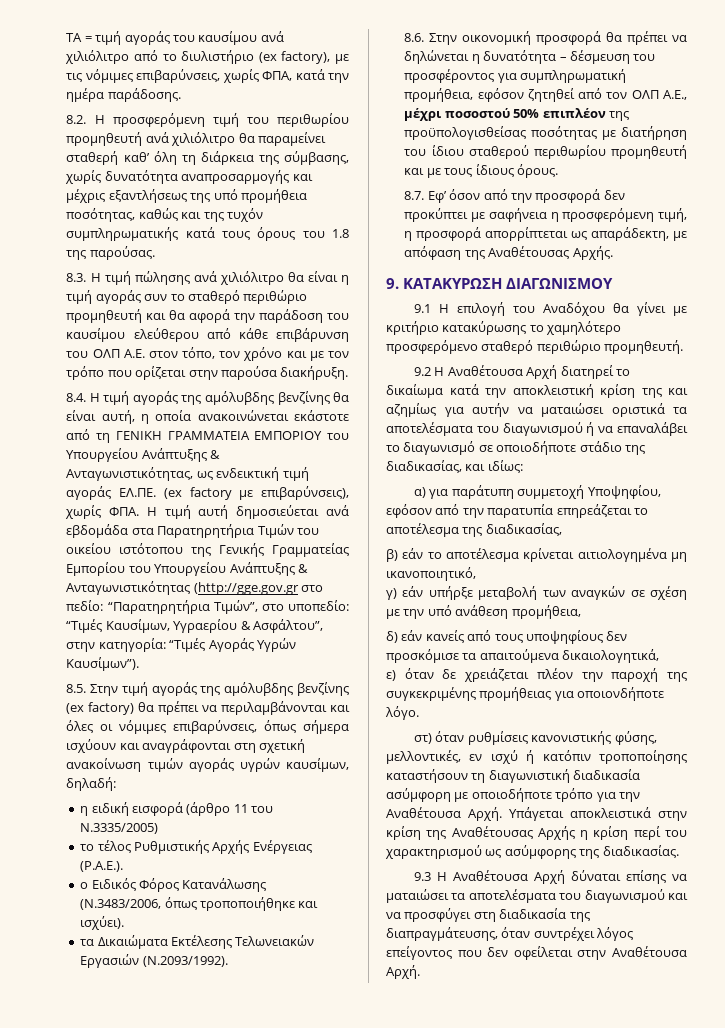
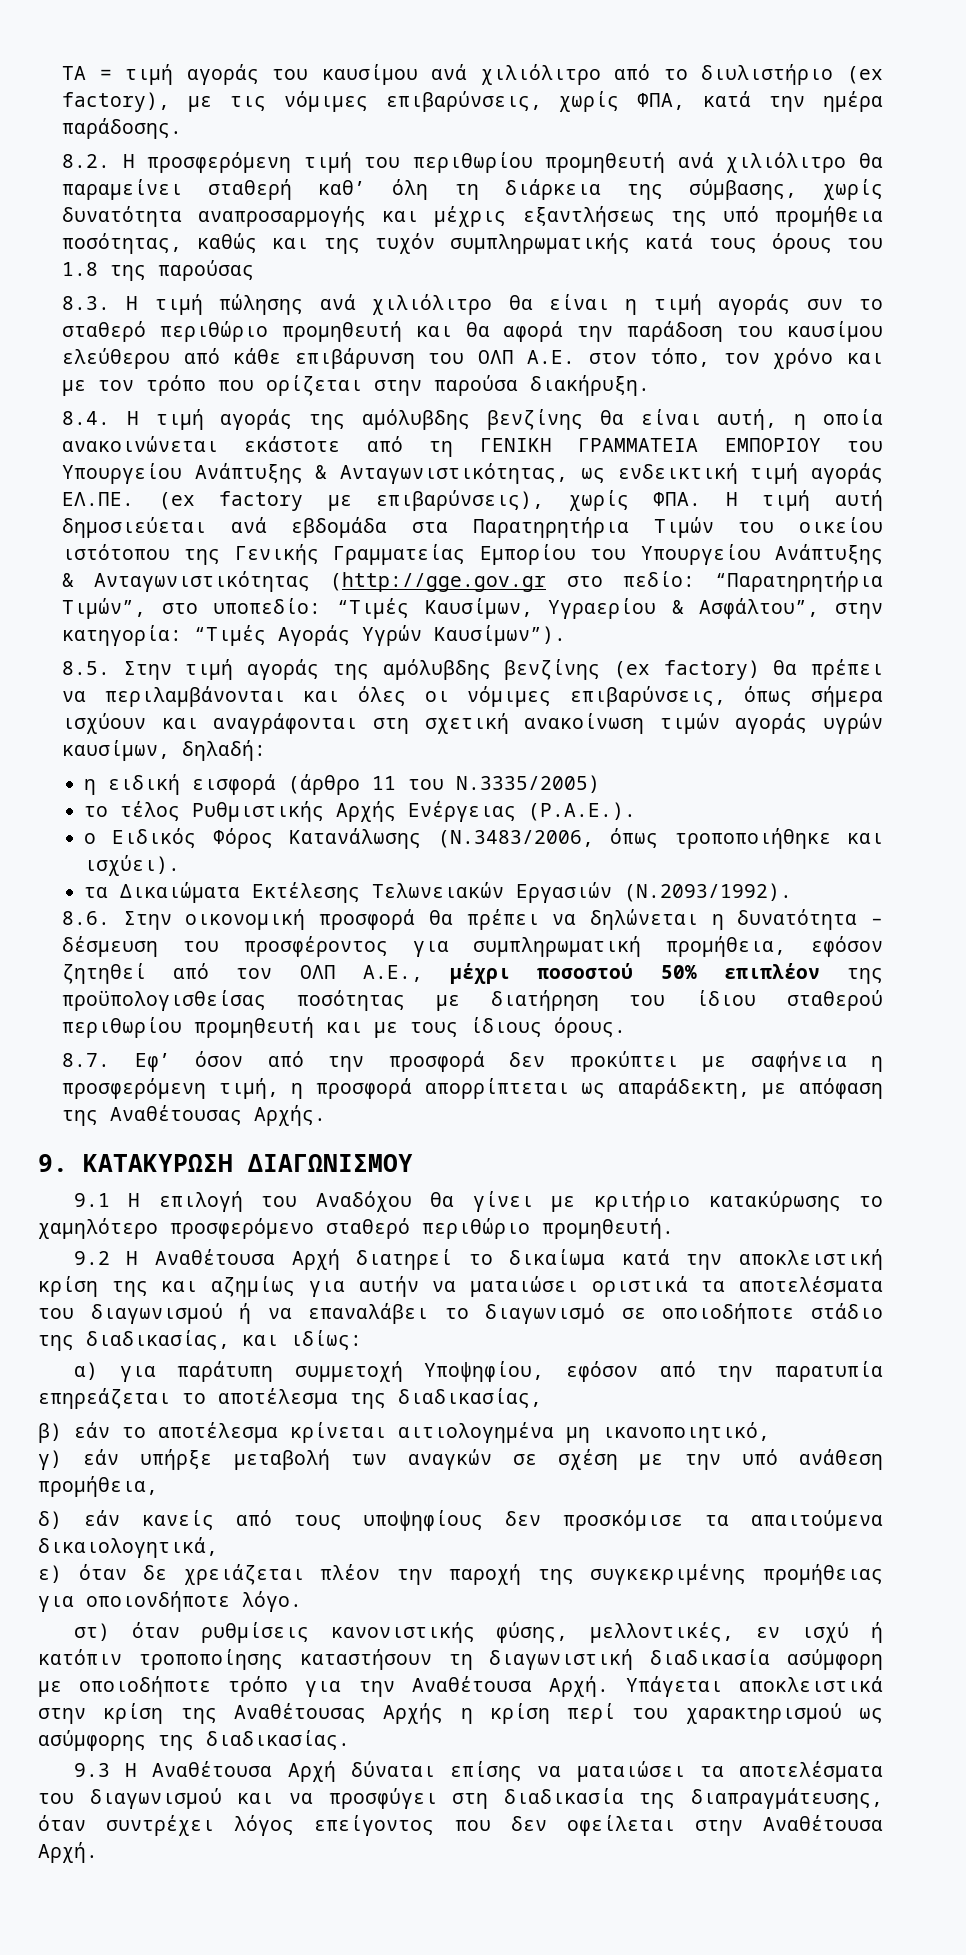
- 8.2. Η προσφερόμενη τιμή του περιθωρίου προμηθευτή ανά χιλιόλιτρο θα παραμείνει σταθερή καθ’ όλη τη διάρκεια της σύμβασης, χωρίς δυνατότητα αναπροσαρμογής και μέχρις εξαντλήσεως της υπό προμήθεια ποσότητας, καθώς και της τυχόν συμπληρωματικής κατά τους όρους του 1.8 της παρούσας.
+ 8.2. Η προσφερόμενη τιμή του περιθωρίου προμηθευτή ανά χιλιόλιτρο θα παραμείνει σταθερή καθ’ όλη τη διάρκεια της σύμβασης, χωρίς δυνατότητα αναπροσαρμογής και μέχρις εξαντλήσεως της υπό προμήθεια ποσότητας, καθώς και της τυχόν συμπληρωματικής κατά τους όρους του 1.8 της παρούσας

